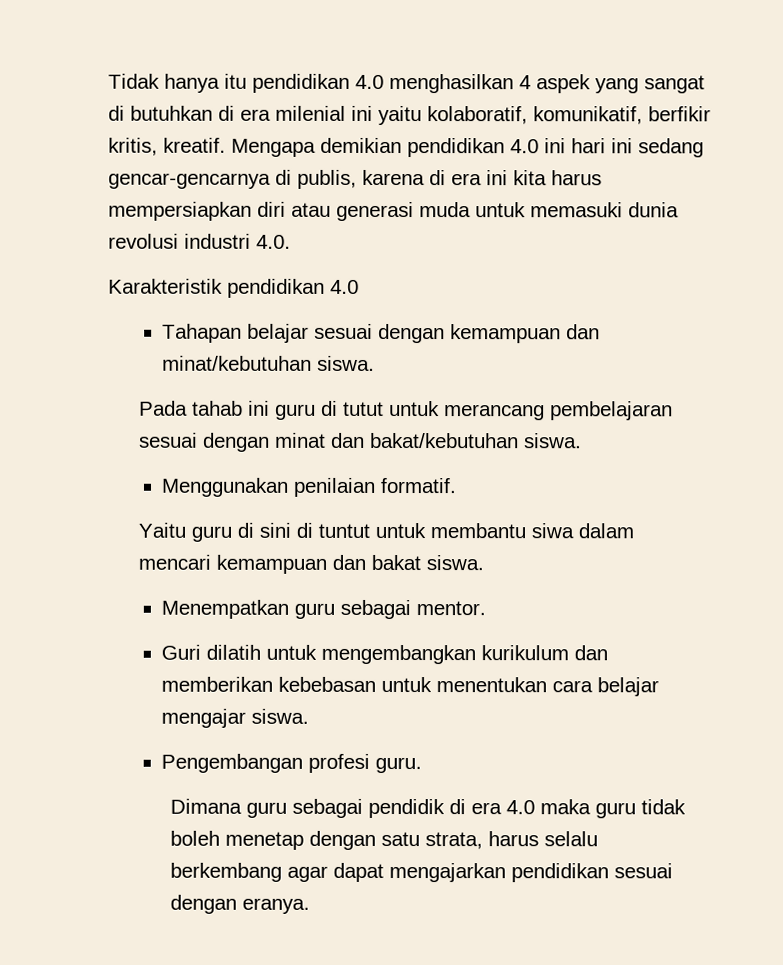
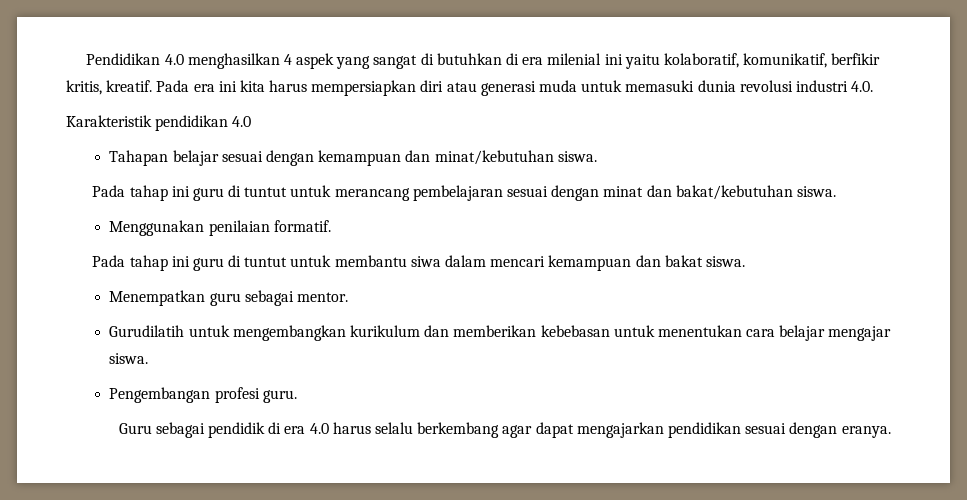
- Tidak hanya itu pendidikan 4.0 menghasilkan 4 aspek yang sangat di butuhkan di era milenial ini yaitu kolaboratif, komunikatif, berfikir kritis, kreatif.
+ Pendidikan 4.0 menghasilkan 4 aspek yang sangat di butuhkan di era milenial ini yaitu kolaboratif, komunikatif, berfikir kritis, kreatif.
- Mengapa demikian pendidikan 4.0 ini hari ini sedang gencar-gencarnya di publis, karena di era ini kita harus mempersiapkan diri atau generasi muda untuk memasuki dunia revolusi industri 4.0.
+ Pada era ini kita harus mempersiapkan diri atau generasi muda untuk memasuki dunia revolusi industri 4.0.
- Pada tahab ini guru di tutut untuk merancang pembelajaran sesuai dengan minat dan bakat/kebutuhan siswa.
+ Pada tahap ini guru di tuntut untuk merancang pembelajaran sesuai dengan minat dan bakat/kebutuhan siswa.
- Yaitu guru di sini di tuntut untuk membantu siwa dalam mencari kemampuan dan bakat siswa.
+ Pada tahap ini guru di tuntut untuk membantu siwa dalam mencari kemampuan dan bakat siswa.
- Guri dilatih untuk mengembangkan kurikulum dan memberikan kebebasan untuk menentukan cara belajar mengajar siswa.
+ Gurudilatih untuk mengembangkan kurikulum dan memberikan kebebasan untuk menentukan cara belajar mengajar siswa.
- Dimana guru sebagai pendidik di era 4.0 maka guru tidak boleh menetap dengan satu strata, harus selalu berkembang agar dapat mengajarkan pendidikan sesuai dengan eranya.
+ Guru sebagai pendidik di era 4.0 harus selalu berkembang agar dapat mengajarkan pendidikan sesuai dengan eranya.

